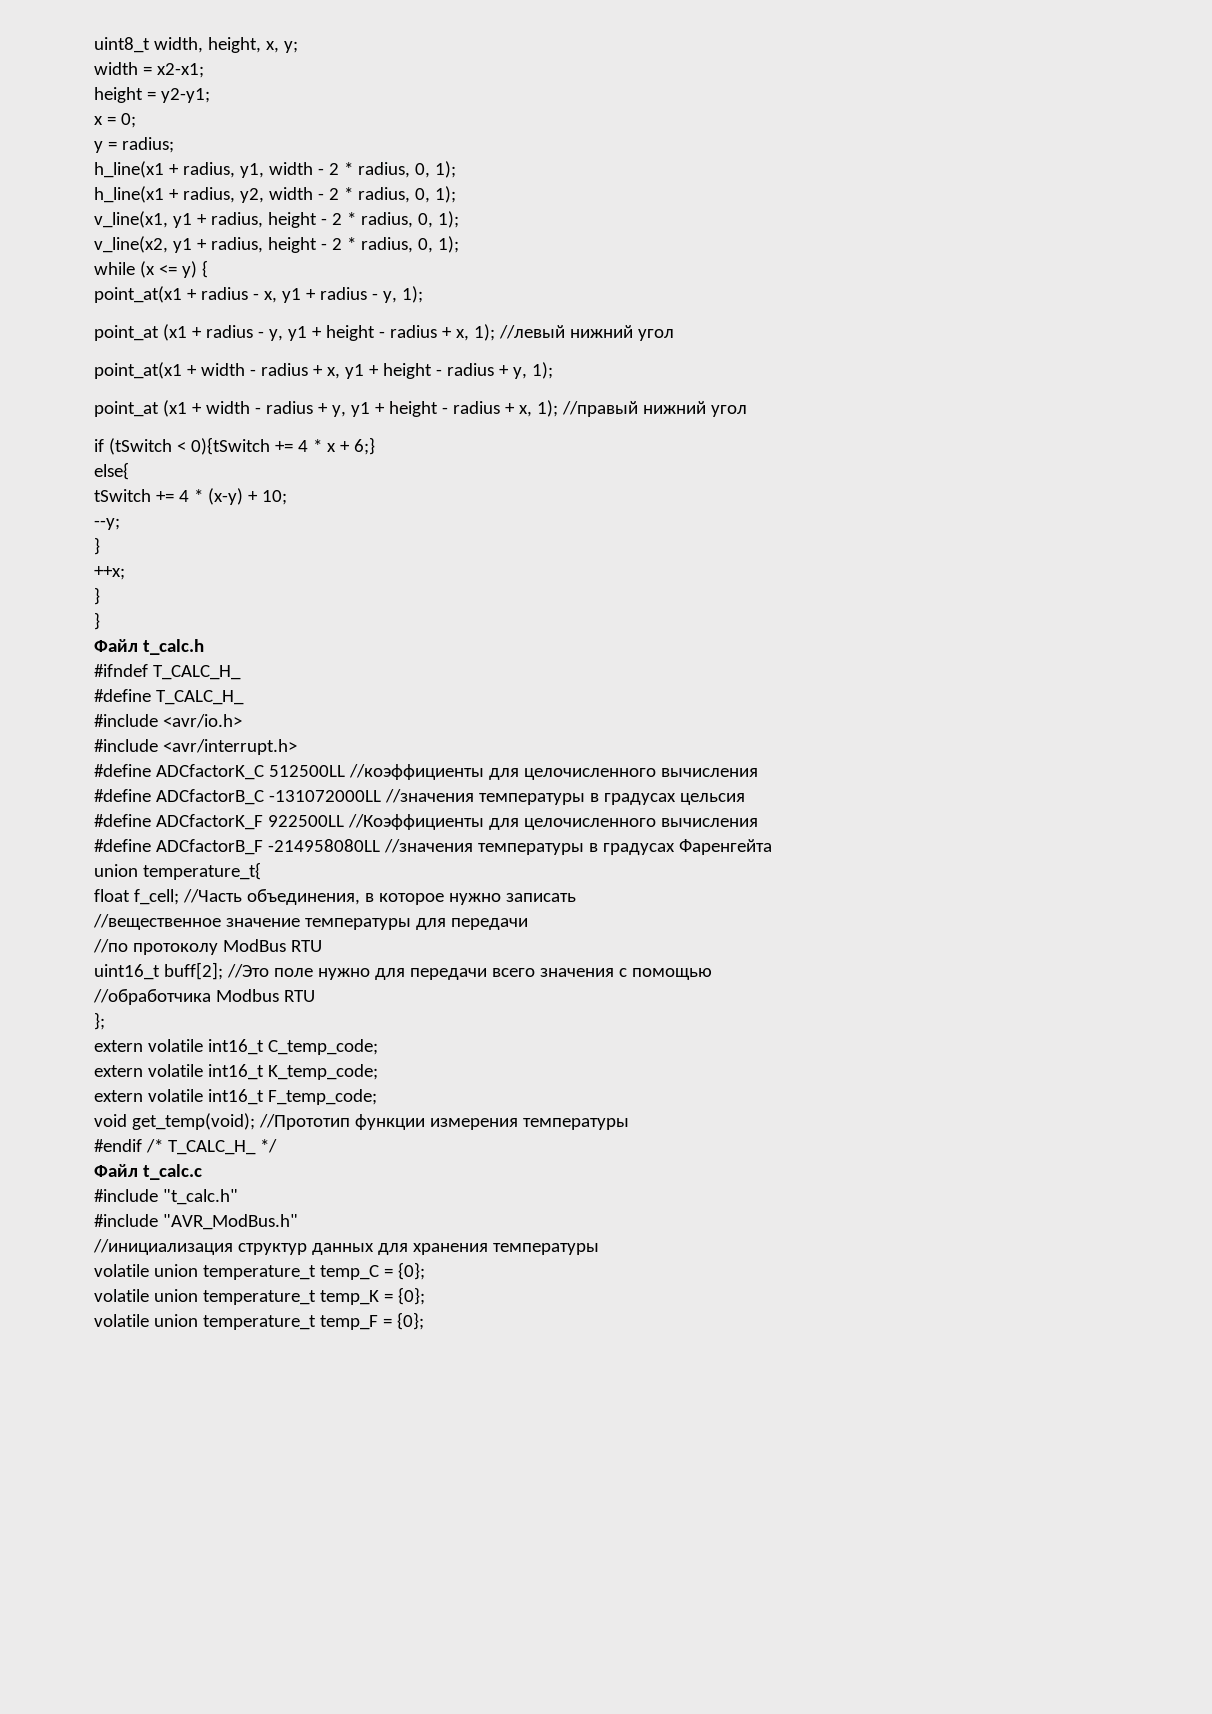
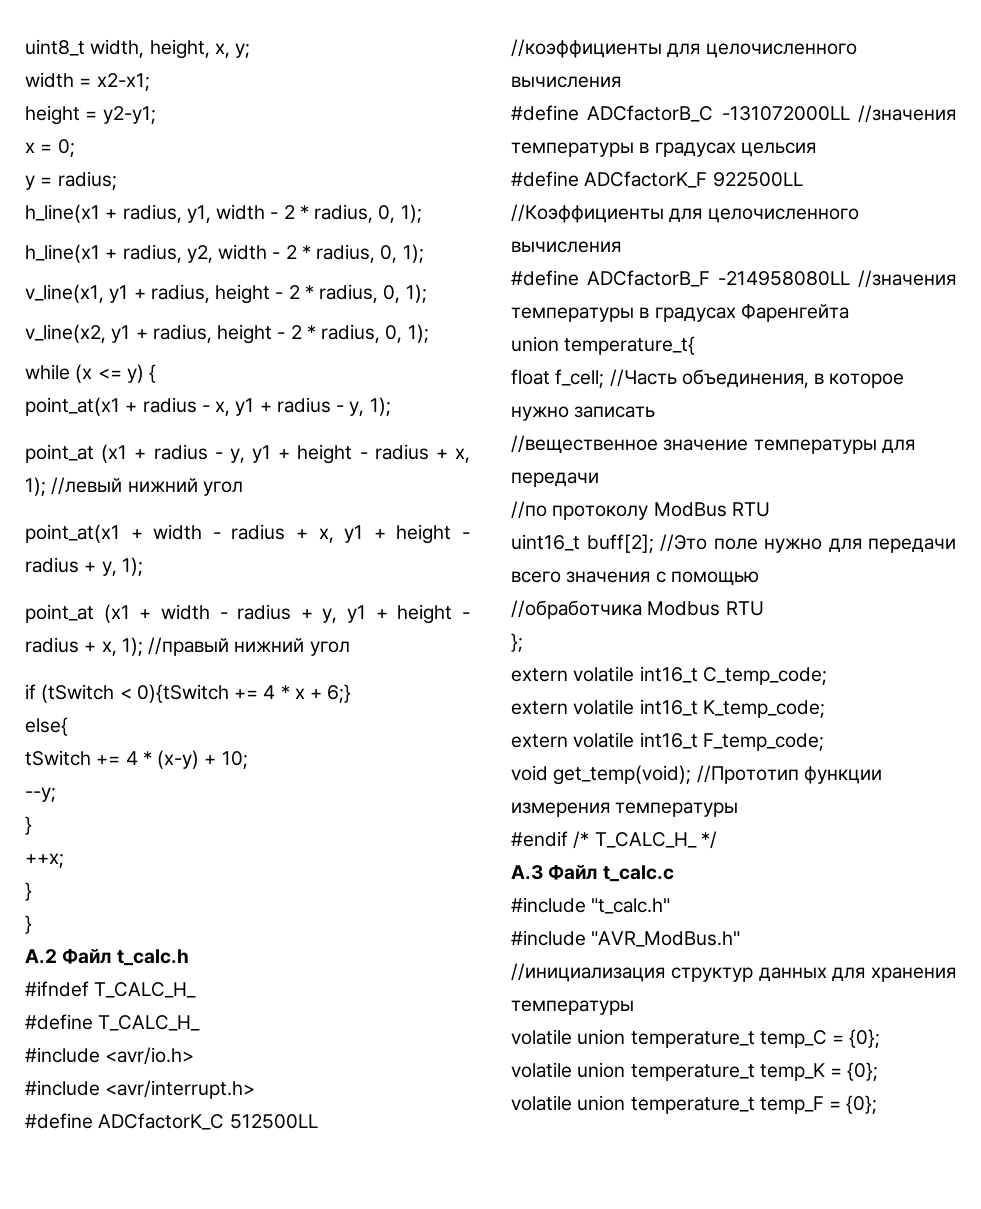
- Файл t_calc.h
+ A.2 Файл t_calc.h
- Файл t_calc.c
+ A.3 Файл t_calc.c

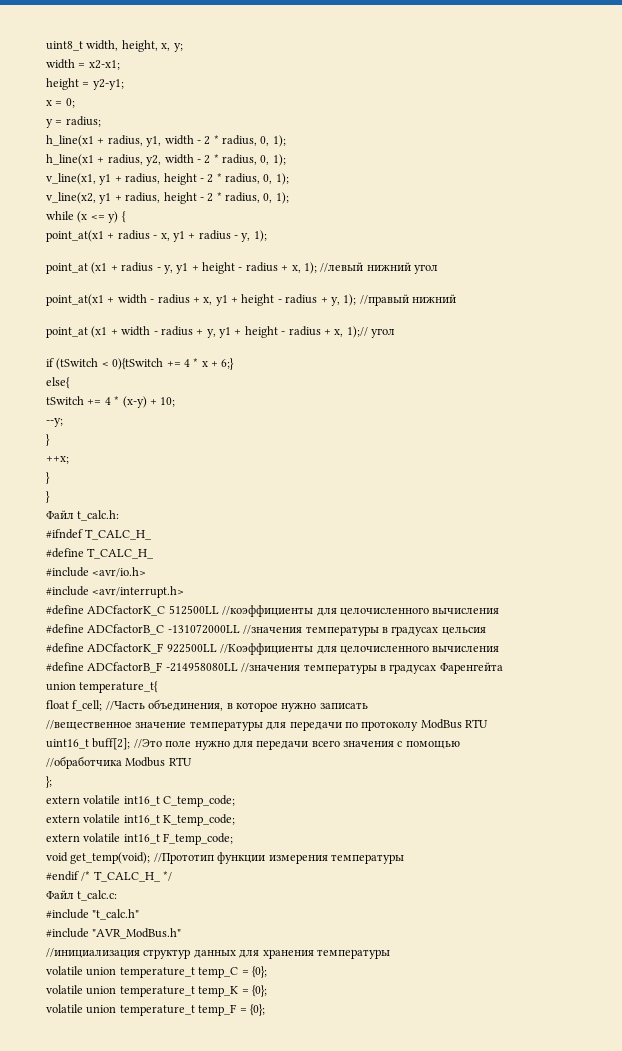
- point_at(x1 + width - radius + x, y1 + height - radius + y, 1);
+ point_at(x1 + width - radius + x, y1 + height - radius + y, 1); //правый нижний
- point_at (x1 + width - radius + y, y1 + height - radius + x, 1); //правый нижний угол
+ point_at (x1 + width - radius + y, y1 + height - radius + x, 1);// угол
- A.2 Файл t_calc.h
+ Файл t_calc.h:
- //вещественное значение температуры для передачи
- //по протоколу ModBus RTU
+ //вещественное значение температуры для передачи по протоколу ModBus RTU
- A.3 Файл t_calc.c
+ Файл t_calc.c:

